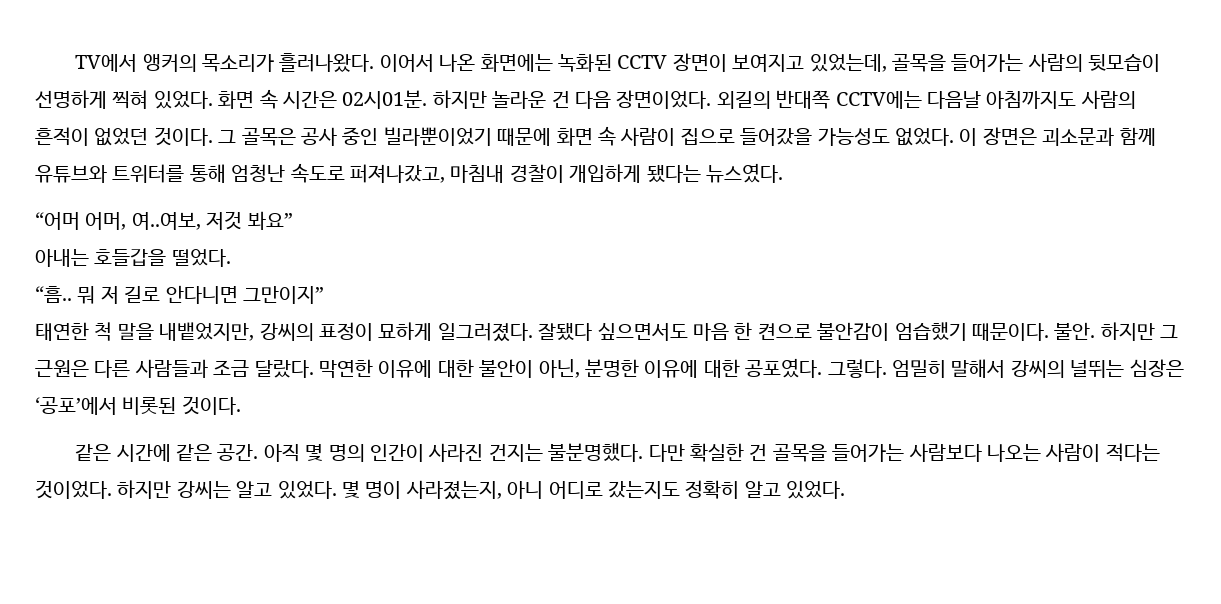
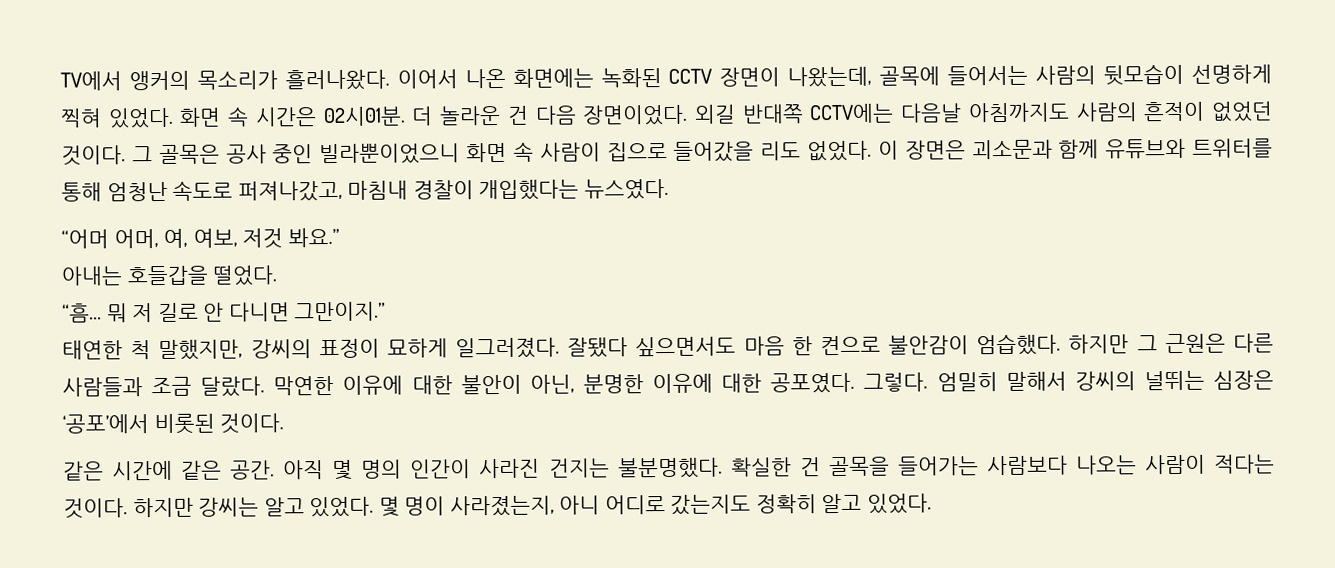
- 이어서 나온 화면에는 녹화된 CCTV 장면이 보여지고 있었는데, 골목을 들어가는 사람의 뒷모습이 선명하게 찍혀 있었다.
+ 이어서 나온 화면에는 녹화된 CCTV 장면이 나왔는데, 골목에 들어서는 사람의 뒷모습이 선명하게 찍혀 있었다.
- 하지만 놀라운 건 다음 장면이었다.
+ 더 놀라운 건 다음 장면이었다.
- 외길의 반대쪽 CCTV에는 다음날 아침까지도 사람의 흔적이 없었던 것이다.
+ 외길 반대쪽 CCTV에는 다음날 아침까지도 사람의 흔적이 없었던 것이다.
- 그 골목은 공사 중인 빌라뿐이었기 때문에 화면 속 사람이 집으로 들어갔을 가능성도 없었다.
+ 그 골목은 공사 중인 빌라뿐이었으니 화면 속 사람이 집으로 들어갔을 리도 없었다.
- 이 장면은 괴소문과 함께 유튜브와 트위터를 통해 엄청난 속도로 퍼져나갔고, 마침내 경찰이 개입하게 됐다는 뉴스였다.
+ 이 장면은 괴소문과 함께 유튜브와 트위터를 통해 엄청난 속도로 퍼져나갔고, 마침내 경찰이 개입했다는 뉴스였다.
- “어머 어머, 여..여보, 저것 봐요”
+ “어머 어머, 여, 여보, 저것 봐요.”
- “흠..
+ “흠...
- 뭐 저 길로 안다니면 그만이지”
+ 뭐 저 길로 안 다니면 그만이지.”
- 태연한 척 말을 내뱉었지만, 강씨의 표정이 묘하게 일그러졌다.
+ 태연한 척 말했지만, 강씨의 표정이 묘하게 일그러졌다.
- 잘됐다 싶으면서도 마음 한 켠으로 불안감이 엄습했기 때문이다. 불안.
+ 잘됐다 싶으면서도 마음 한 켠으로 불안감이 엄습했다.
- 다만 확실한 건 골목을 들어가는 사람보다 나오는 사람이 적다는 것이었다.
+ 확실한 건 골목을 들어가는 사람보다 나오는 사람이 적다는 것이다.

